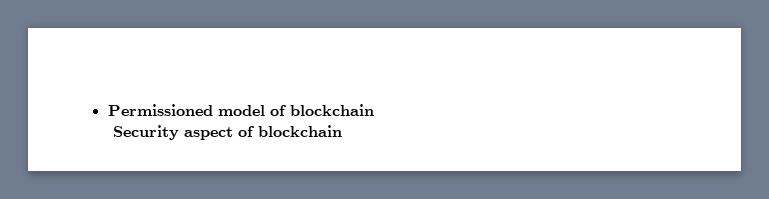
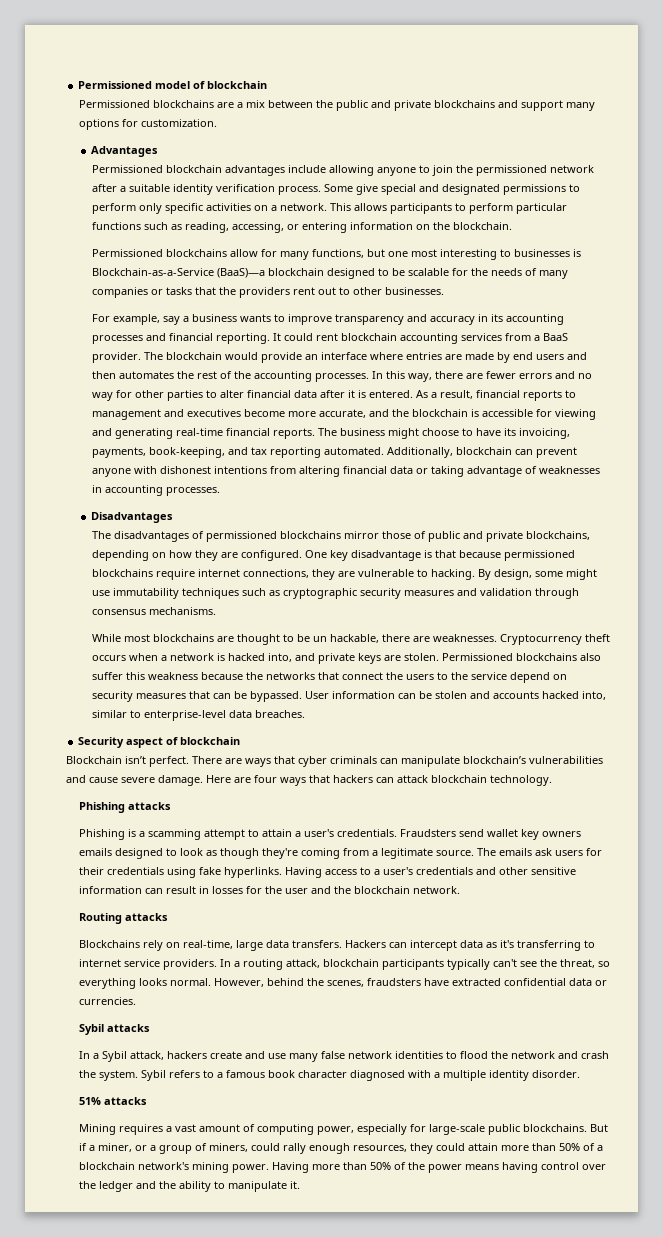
+ Permissioned blockchains are a mix between the public and private blockchains and support many options for customization.
+ Advantages
+ Permissioned blockchain advantages include allowing anyone to join the permissioned network after a suitable identity verification process. Some give special and designated permissions to perform only specific activities on a network. This allows participants to perform particular functions such as reading, accessing, or entering information on the blockchain.
+ Permissioned blockchains allow for many functions, but one most interesting to businesses is Blockchain-as-a-Service (BaaS)—a blockchain designed to be scalable for the needs of many companies or tasks that the providers rent out to other businesses.
+ For example, say a business wants to improve transparency and accuracy in its accounting processes and financial reporting. It could rent blockchain accounting services from a BaaS provider. The blockchain would provide an interface where entries are made by end users and then automates the rest of the accounting processes. In this way, there are fewer errors and no way for other parties to alter financial data after it is entered. As a result, financial reports to management and executives become more accurate, and the blockchain is accessible for viewing and generating real-time financial reports. The business might choose to have its invoicing, payments, book-keeping, and tax reporting automated. Additionally, blockchain can prevent anyone with dishonest intentions from altering financial data or taking advantage of weaknesses in accounting processes.
+ Disadvantages
+ The disadvantages of permissioned blockchains mirror those of public and private blockchains, depending on how they are configured. One key disadvantage is that because permissioned blockchains require internet connections, they are vulnerable to hacking. By design, some might use immutability techniques such as cryptographic security measures and validation through consensus mechanisms.
+ While most blockchains are thought to be un hackable, there are weaknesses. Cryptocurrency theft occurs when a network is hacked into, and private keys are stolen. Permissioned blockchains also suffer this weakness because the networks that connect the users to the service depend on security measures that can be bypassed. User information can be stolen and accounts hacked into, similar to enterprise-level data breaches.
  Security aspect of blockchain
+ Blockchain isn’t perfect. There are ways that cyber criminals can manipulate blockchain’s vulnerabilities and cause severe damage. Here are four ways that hackers can attack blockchain technology.
+ Phishing attacks
+ Phishing is a scamming attempt to attain a user's credentials. Fraudsters send wallet key owners emails designed to look as though they're coming from a legitimate source. The emails ask users for their credentials using fake hyperlinks. Having access to a user's credentials and other sensitive information can result in losses for the user and the blockchain network.
+ Routing attacks
+ Blockchains rely on real-time, large data transfers. Hackers can intercept data as it's transferring to internet service providers. In a routing attack, blockchain participants typically can't see the threat, so everything looks normal. However, behind the scenes, fraudsters have extracted confidential data or currencies.
+ Sybil attacks
+ In a Sybil attack, hackers create and use many false network identities to flood the network and crash the system. Sybil refers to a famous book character diagnosed with a multiple identity disorder.
+ 51% attacks
+ Mining requires a vast amount of computing power, especially for large-scale public blockchains. But if a miner, or a group of miners, could rally enough resources, they could attain more than 50% of a blockchain network's mining power. Having more than 50% of the power means having control over the ledger and the ability to manipulate it.

